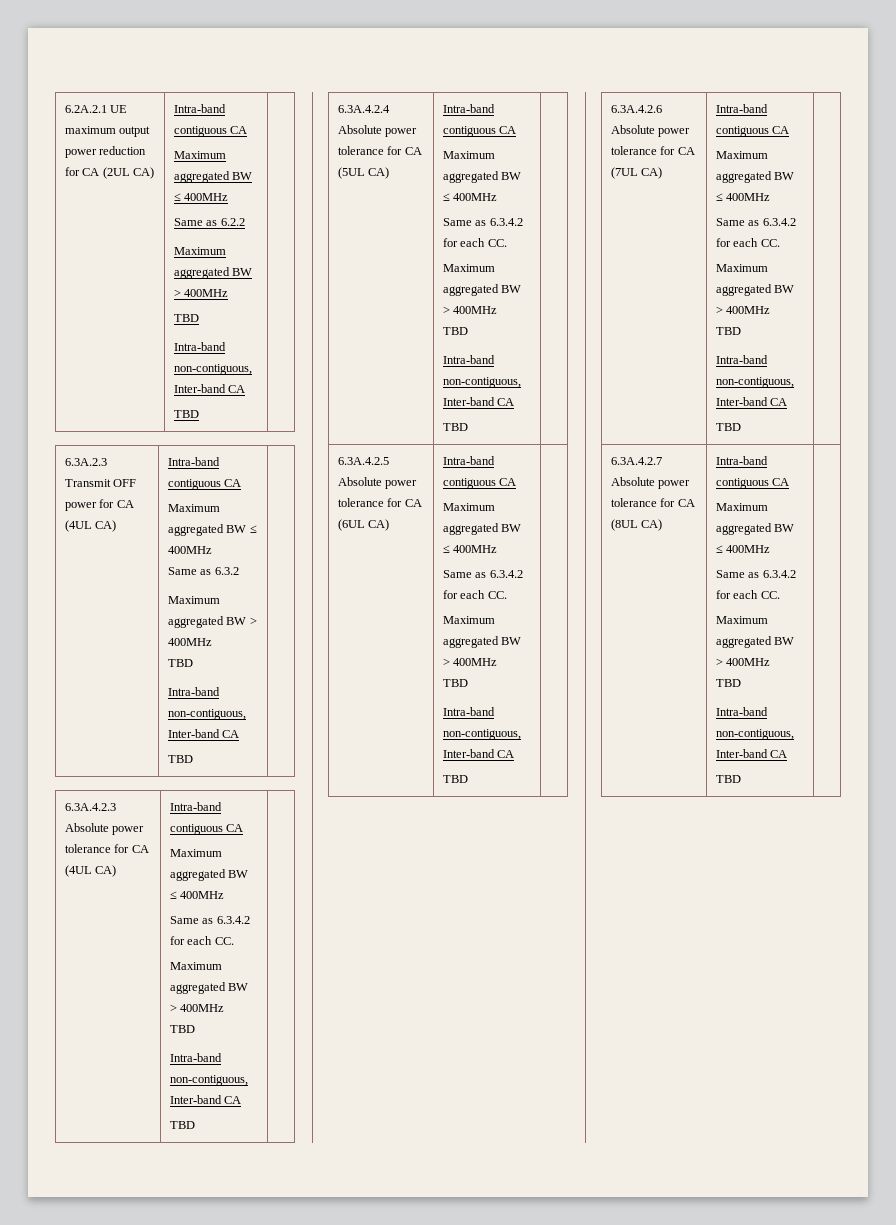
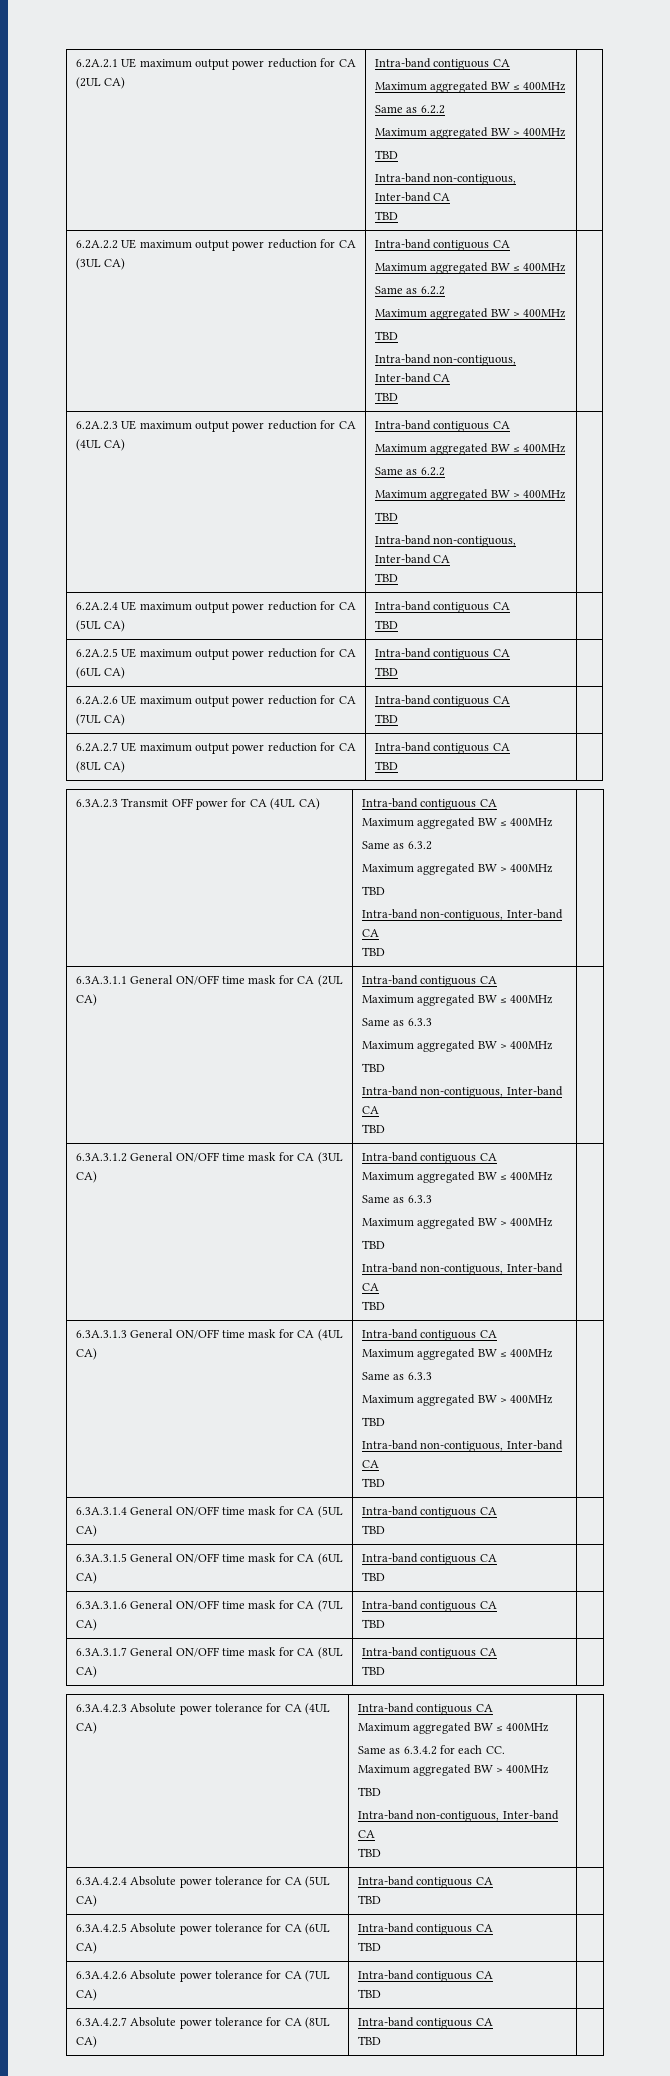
+ 6.2A.2.2 UE maximum output power reduction for CA (3UL CA) | Intra-band contiguous CA
+ Maximum aggregated BW ≤ 400MHz
+ Same as 6.2.2
+ Maximum aggregated BW > 400MHz
+ TBD
+ Intra-band non-contiguous, Inter-band CA
+ TBD |
+ 6.2A.2.3 UE maximum output power reduction for CA (4UL CA) | Intra-band contiguous CA
+ Maximum aggregated BW ≤ 400MHz
+ Same as 6.2.2
+ Maximum aggregated BW > 400MHz
+ TBD
+ Intra-band non-contiguous, Inter-band CA
+ TBD |
+ 6.2A.2.4 UE maximum output power reduction for CA (5UL CA) | Intra-band contiguous CA
+ TBD |
+ 6.2A.2.5 UE maximum output power reduction for CA (6UL CA) | Intra-band contiguous CA
+ TBD |
+ 6.2A.2.6 UE maximum output power reduction for CA (7UL CA) | Intra-band contiguous CA
+ TBD |
+ 6.2A.2.7 UE maximum output power reduction for CA (8UL CA) | Intra-band contiguous CA
+ TBD |
+ 6.3A.3.1.1 General ON/OFF time mask for CA (2UL CA) | Intra-band contiguous CA
+ Maximum aggregated BW ≤ 400MHz
+ Same as 6.3.3
+ Maximum aggregated BW > 400MHz
+ TBD
+ Intra-band non-contiguous, Inter-band CA
+ TBD |
+ 6.3A.3.1.2 General ON/OFF time mask for CA (3UL CA) | Intra-band contiguous CA
+ Maximum aggregated BW ≤ 400MHz
+ Same as 6.3.3
+ Maximum aggregated BW > 400MHz
+ TBD
+ Intra-band non-contiguous, Inter-band CA
+ TBD |
+ 6.3A.3.1.3 General ON/OFF time mask for CA (4UL CA) | Intra-band contiguous CA
+ Maximum aggregated BW ≤ 400MHz
+ Same as 6.3.3
+ Maximum aggregated BW > 400MHz
+ TBD
+ Intra-band non-contiguous, Inter-band CA
+ TBD |
+ 6.3A.3.1.4 General ON/OFF time mask for CA (5UL CA) | Intra-band contiguous CA
+ TBD |
+ 6.3A.3.1.5 General ON/OFF time mask for CA (6UL CA) | Intra-band contiguous CA
+ TBD |
+ 6.3A.3.1.6 General ON/OFF time mask for CA (7UL CA) | Intra-band contiguous CA
+ TBD |
+ 6.3A.3.1.7 General ON/OFF time mask for CA (8UL CA) | Intra-band contiguous CA
+ TBD |
  6.3A.4.2.4 Absolute power tolerance for CA (5UL CA) | Intra-band contiguous CA
- Maximum aggregated BW ≤ 400MHz
- Same as 6.3.4.2 for each CC.
- Maximum aggregated BW > 400MHz
- TBD
- Intra-band non-contiguous, Inter-band CA
  6.3A.4.2.5 Absolute power tolerance for CA (6UL CA) | Intra-band contiguous CA
- Maximum aggregated BW ≤ 400MHz
- Same as 6.3.4.2 for each CC.
- Maximum aggregated BW > 400MHz
- TBD
- Intra-band non-contiguous, Inter-band CA
  6.3A.4.2.6 Absolute power tolerance for CA (7UL CA) | Intra-band contiguous CA
- Maximum aggregated BW ≤ 400MHz
- Same as 6.3.4.2 for each CC.
- Maximum aggregated BW > 400MHz
- TBD
- Intra-band non-contiguous, Inter-band CA
  6.3A.4.2.7 Absolute power tolerance for CA (8UL CA) | Intra-band contiguous CA
- Maximum aggregated BW ≤ 400MHz
- Same as 6.3.4.2 for each CC.
- Maximum aggregated BW > 400MHz
- TBD
- Intra-band non-contiguous, Inter-band CA

